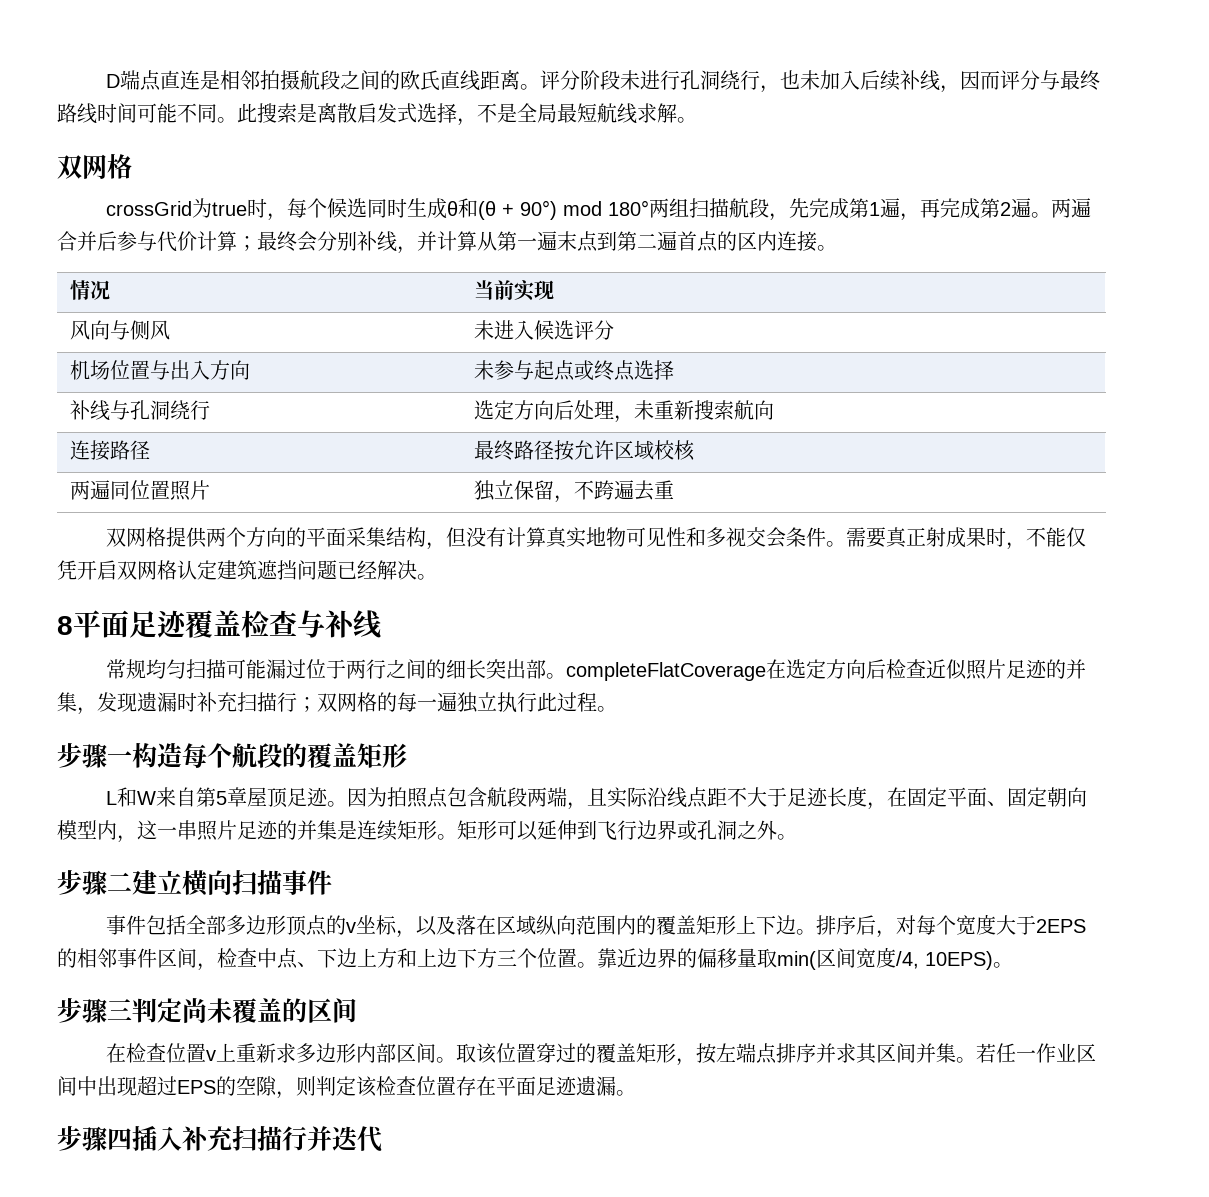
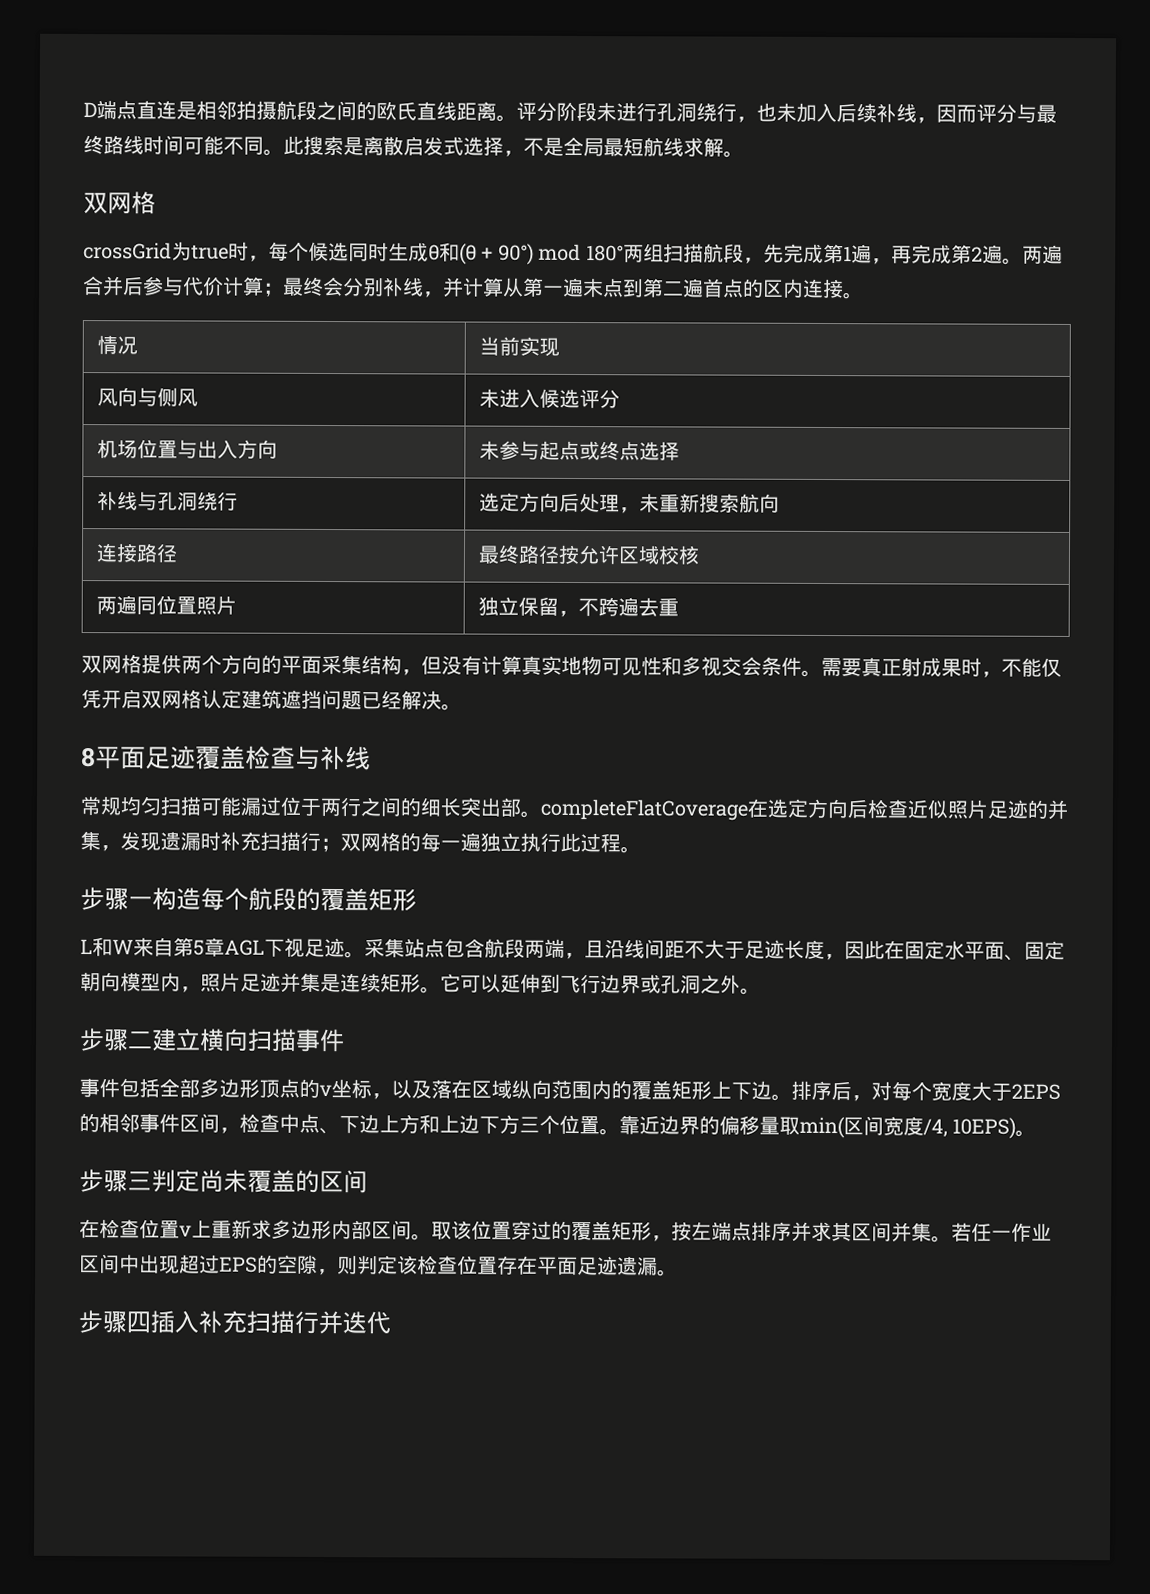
- L和W来自第5章屋顶足迹。因为拍照点包含航段两端，且实际沿线点距不大于足迹长度，在固定平面、固定朝向模型内，这一串照片足迹的并集是连续矩形。
+ L和W来自第5章AGL下视足迹。采集站点包含航段两端，且沿线间距不大于足迹长度，因此在固定水平面、固定朝向模型内，照片足迹并集是连续矩形。
- 矩形可以延伸到飞行边界或孔洞之外。
+ 它可以延伸到飞行边界或孔洞之外。

